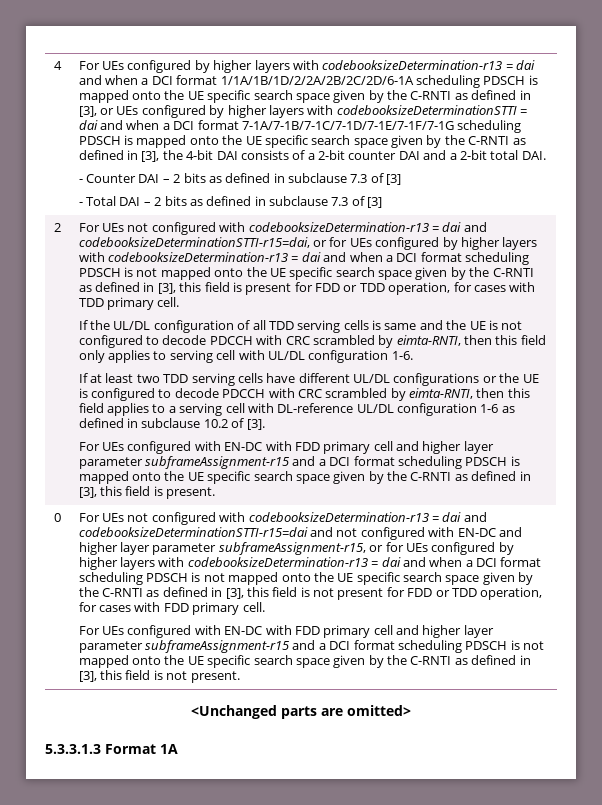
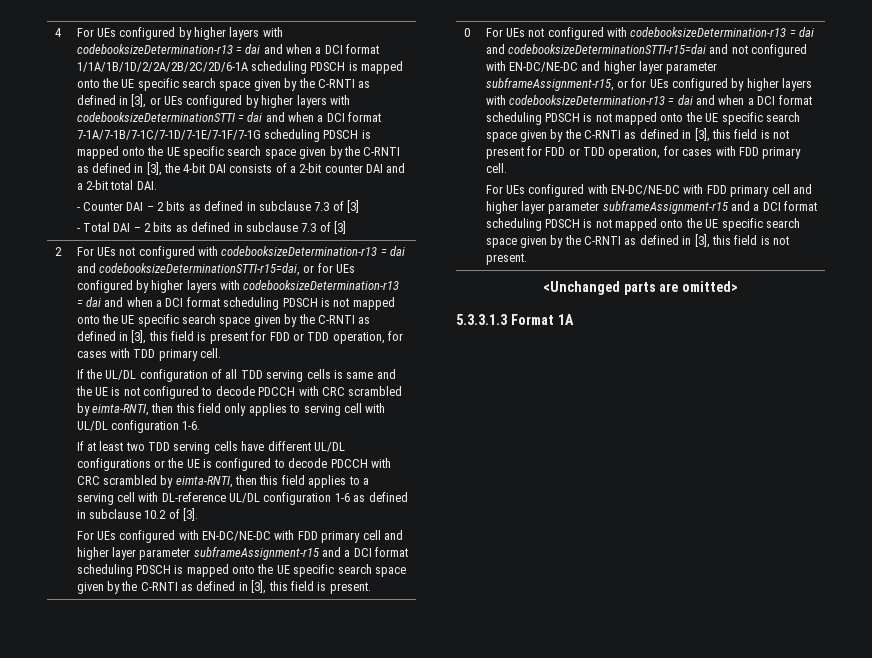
- For UEs configured with EN-DC with FDD primary cell and higher layer parameter subframeAssignment-r15 and a DCI format scheduling PDSCH is mapped onto the UE specific search space given by the C-RNTI as defined in [3], this field is present.
+ For UEs configured with EN-DC/NE-DC with FDD primary cell and higher layer parameter subframeAssignment-r15 and a DCI format scheduling PDSCH is mapped onto the UE specific search space given by the C-RNTI as defined in [3], this field is present.
- For UEs not configured with codebooksizeDetermination-r13 = dai and codebooksizeDeterminationSTTI-r15=dai and not configured with EN-DC and higher layer parameter subframeAssignment-r15, or for UEs configured by higher layers with codebooksizeDetermination-r13 = dai and when a DCI format scheduling PDSCH is not mapped onto the UE specific search space given by the C-RNTI as defined in [3], this field is not present for FDD or TDD operation, for cases with FDD primary cell.
+ For UEs not configured with codebooksizeDetermination-r13 = dai and codebooksizeDeterminationSTTI-r15=dai and not configured with EN-DC/NE-DC and higher layer parameter subframeAssignment-r15, or for UEs configured by higher layers with codebooksizeDetermination-r13 = dai and when a DCI format scheduling PDSCH is not mapped onto the UE specific search space given by the C-RNTI as defined in [3], this field is not present for FDD or TDD operation, for cases with FDD primary cell.
- For UEs configured with EN-DC with FDD primary cell and higher layer parameter subframeAssignment-r15 and a DCI format scheduling PDSCH is not mapped onto the UE specific search space given by the C-RNTI as defined in [3], this field is not present.
+ For UEs configured with EN-DC/NE-DC with FDD primary cell and higher layer parameter subframeAssignment-r15 and a DCI format scheduling PDSCH is not mapped onto the UE specific search space given by the C-RNTI as defined in [3], this field is not present.

